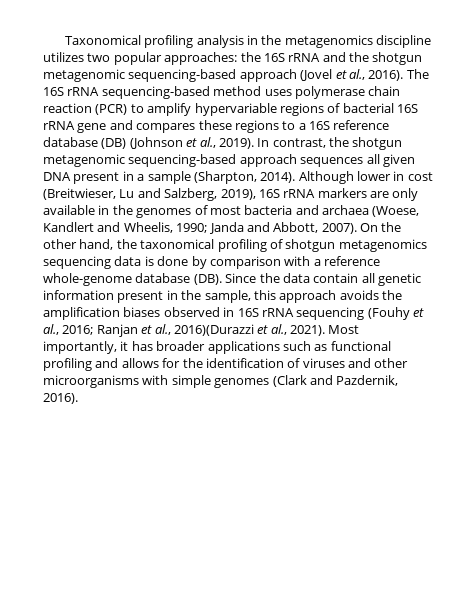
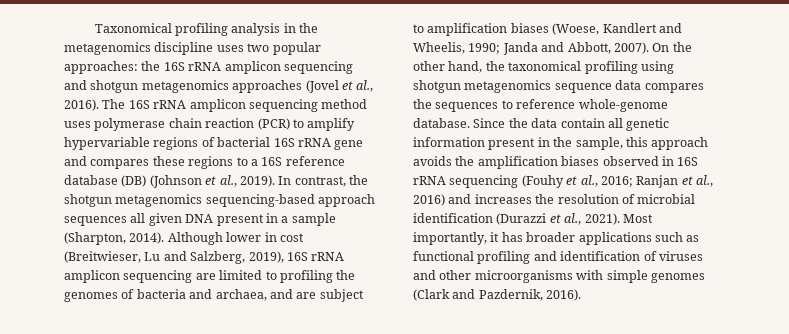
- Taxonomical profiling analysis in the metagenomics discipline utilizes two popular approaches: the 16S rRNA and the shotgun metagenomic sequencing-based approach (Jovel et al., 2016).
+ Taxonomical profiling analysis in the metagenomics discipline uses two popular approaches: the 16S rRNA amplicon sequencing and shotgun metagenomics approaches (Jovel et al., 2016).
- The 16S rRNA sequencing-based method uses polymerase chain reaction (PCR) to amplify hypervariable regions of bacterial 16S rRNA gene and compares these regions to a 16S reference database (DB) (Johnson et al., 2019).
+ The 16S rRNA amplicon sequencing method uses polymerase chain reaction (PCR) to amplify hypervariable regions of bacterial 16S rRNA gene and compares these regions to a 16S reference database (DB) (Johnson et al., 2019).
- In contrast, the shotgun metagenomic sequencing-based approach sequences all given DNA present in a sample (Sharpton, 2014).
+ In contrast, the shotgun metagenomics sequencing-based approach sequences all given DNA present in a sample (Sharpton, 2014).
- Although lower in cost (Breitwieser, Lu and Salzberg, 2019), 16S rRNA markers are only available in the genomes of most bacteria and archaea (Woese, Kandlert and Wheelis, 1990; Janda and Abbott, 2007).
+ Although lower in cost (Breitwieser, Lu and Salzberg, 2019), 16S rRNA amplicon sequencing are limited to profiling the genomes of bacteria and archaea, and are subject to amplification biases (Woese, Kandlert and Wheelis, 1990; Janda and Abbott, 2007).
- On the other hand, the taxonomical profiling of shotgun metagenomics sequencing data is done by comparison with a reference whole-genome database (DB). Since the data contain all genetic information present in the sample, this approach avoids the amplification biases observed in 16S rRNA sequencing (Fouhy et al., 2016; Ranjan et al., 2016)(Durazzi et al., 2021).
+ On the other hand, the taxonomical profiling using shotgun metagenomics sequence data compares the sequences to reference whole-genome database. Since the data contain all genetic information present in the sample, this approach avoids the amplification biases observed in 16S rRNA sequencing (Fouhy et al., 2016; Ranjan et al., 2016) and increases the resolution of microbial identification (Durazzi et al., 2021).
- Most importantly, it has broader applications such as functional profiling and allows for the identification of viruses and other microorganisms with simple genomes (Clark and Pazdernik, 2016).
+ Most importantly, it has broader applications such as functional profiling and identification of viruses and other microorganisms with simple genomes (Clark and Pazdernik, 2016).

